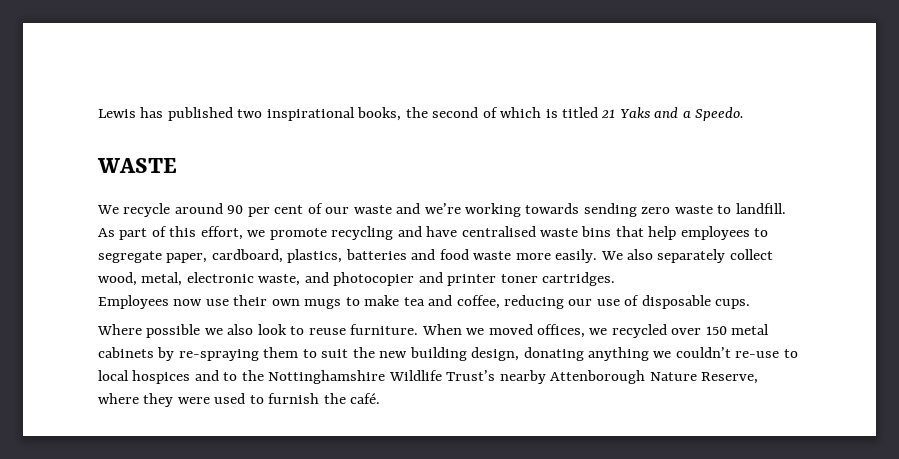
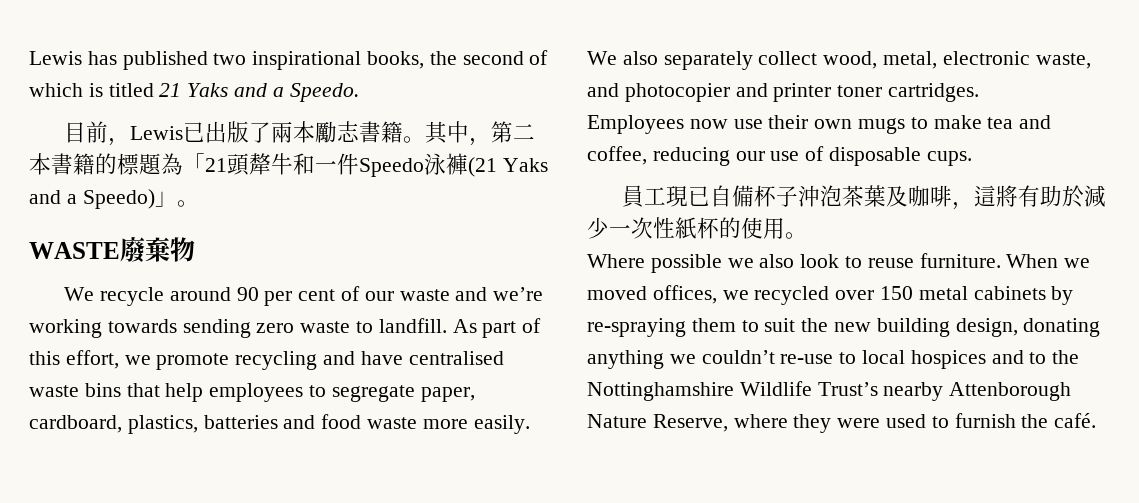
+ 目前，Lewis已出版了兩本勵志書籍。其中，第二本書籍的標題為「21頭犛牛和一件Speedo泳褲(21 Yaks and a Speedo)」。
- WASTE
+ WASTE廢棄物
+ 員工現已自備杯子沖泡茶葉及咖啡，這將有助於減少一次性紙杯的使用。

